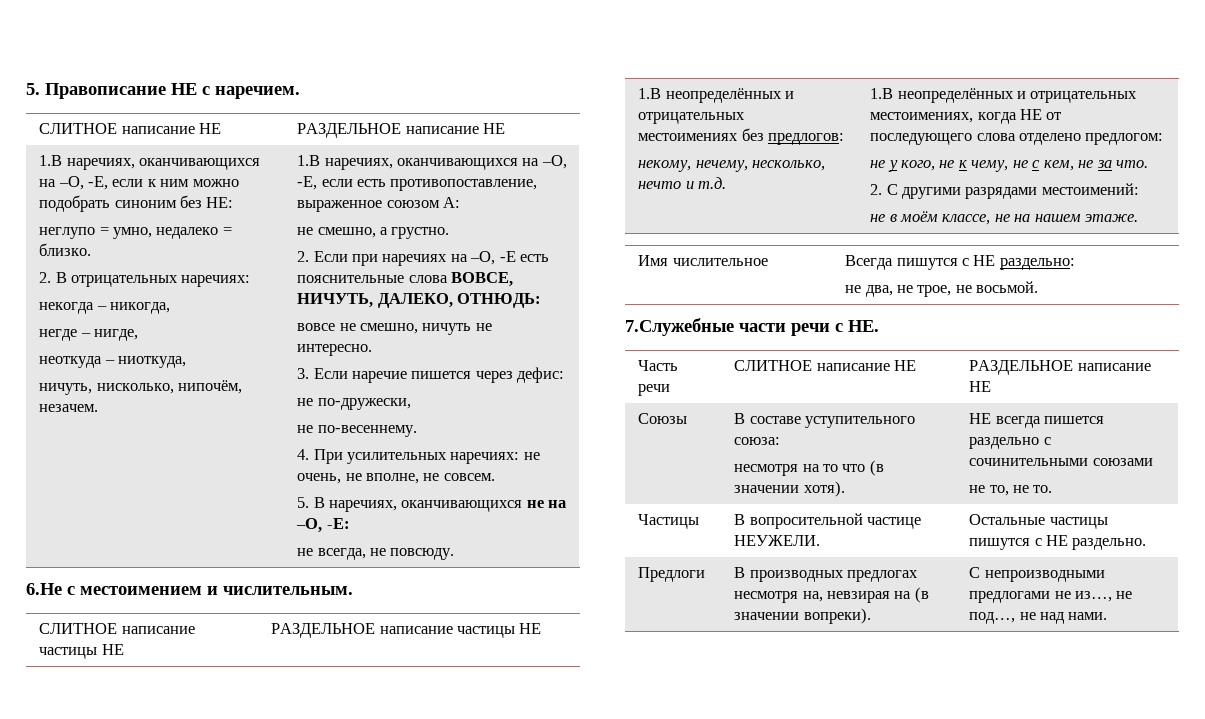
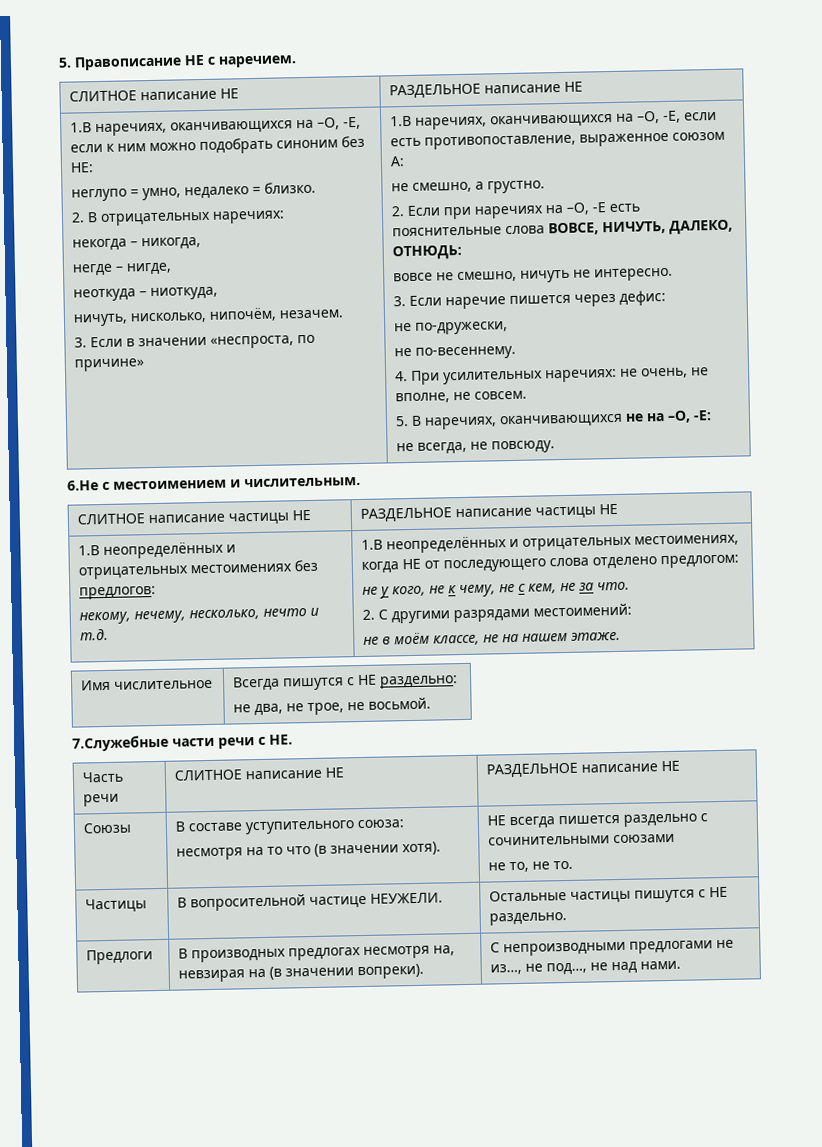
+ 3. Если в значении «неспроста, по причине»

